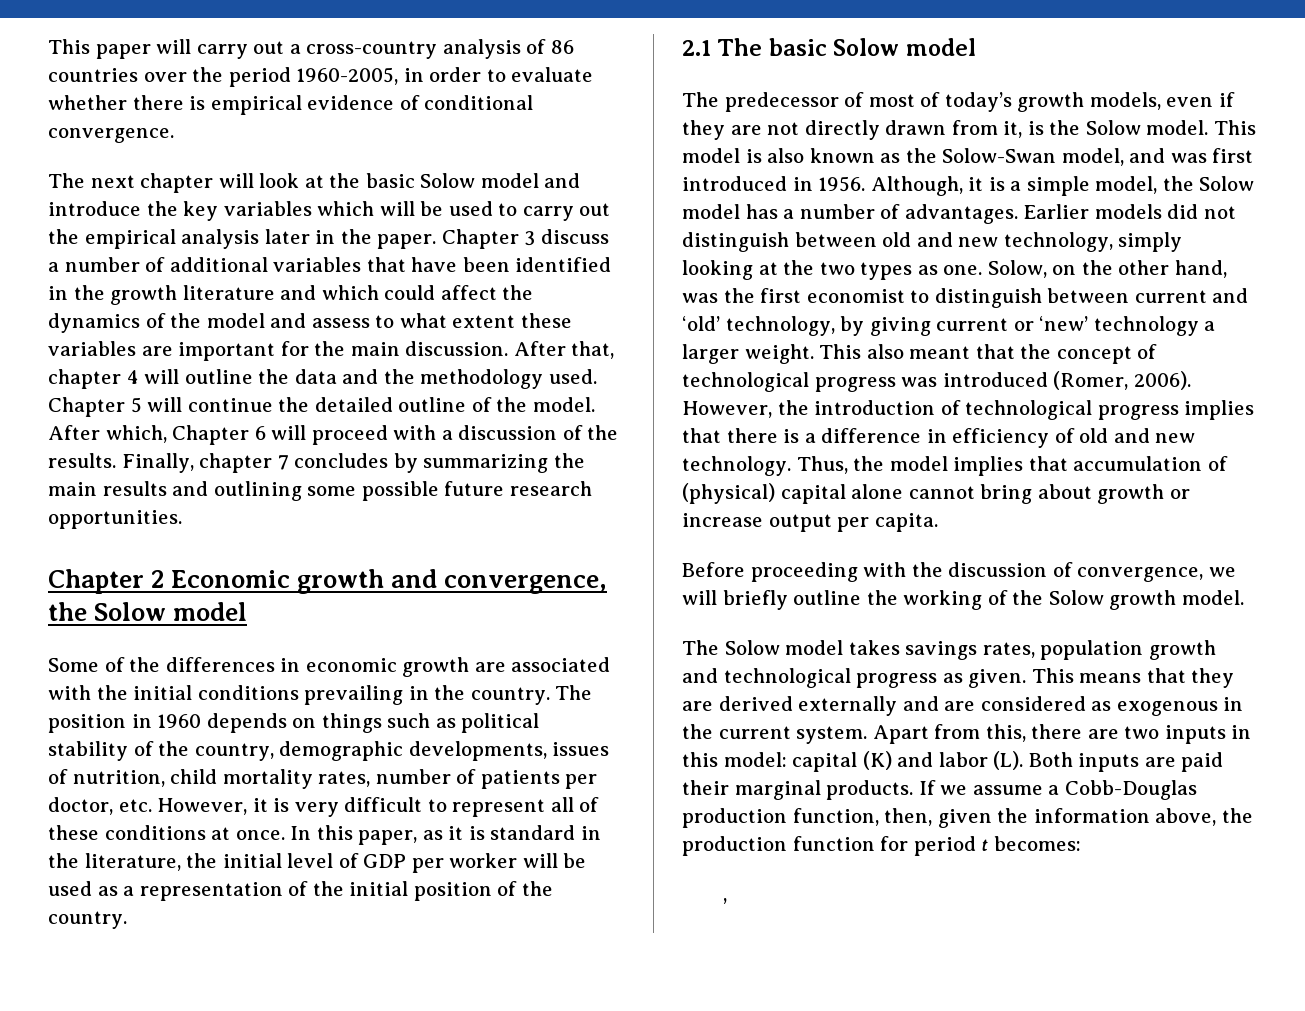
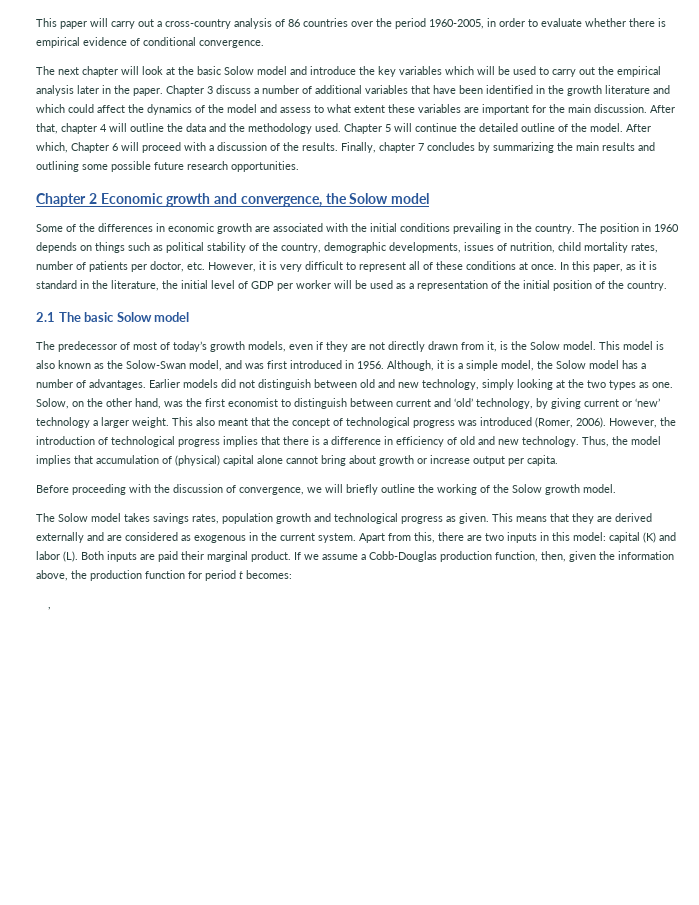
- Apart from this, there are two inputs in this model: capital (K) and labor (L). Both inputs are paid their marginal products.
+ Apart from this, there are two inputs in this model: capital (K) and labor (L). Both inputs are paid their marginal product.

